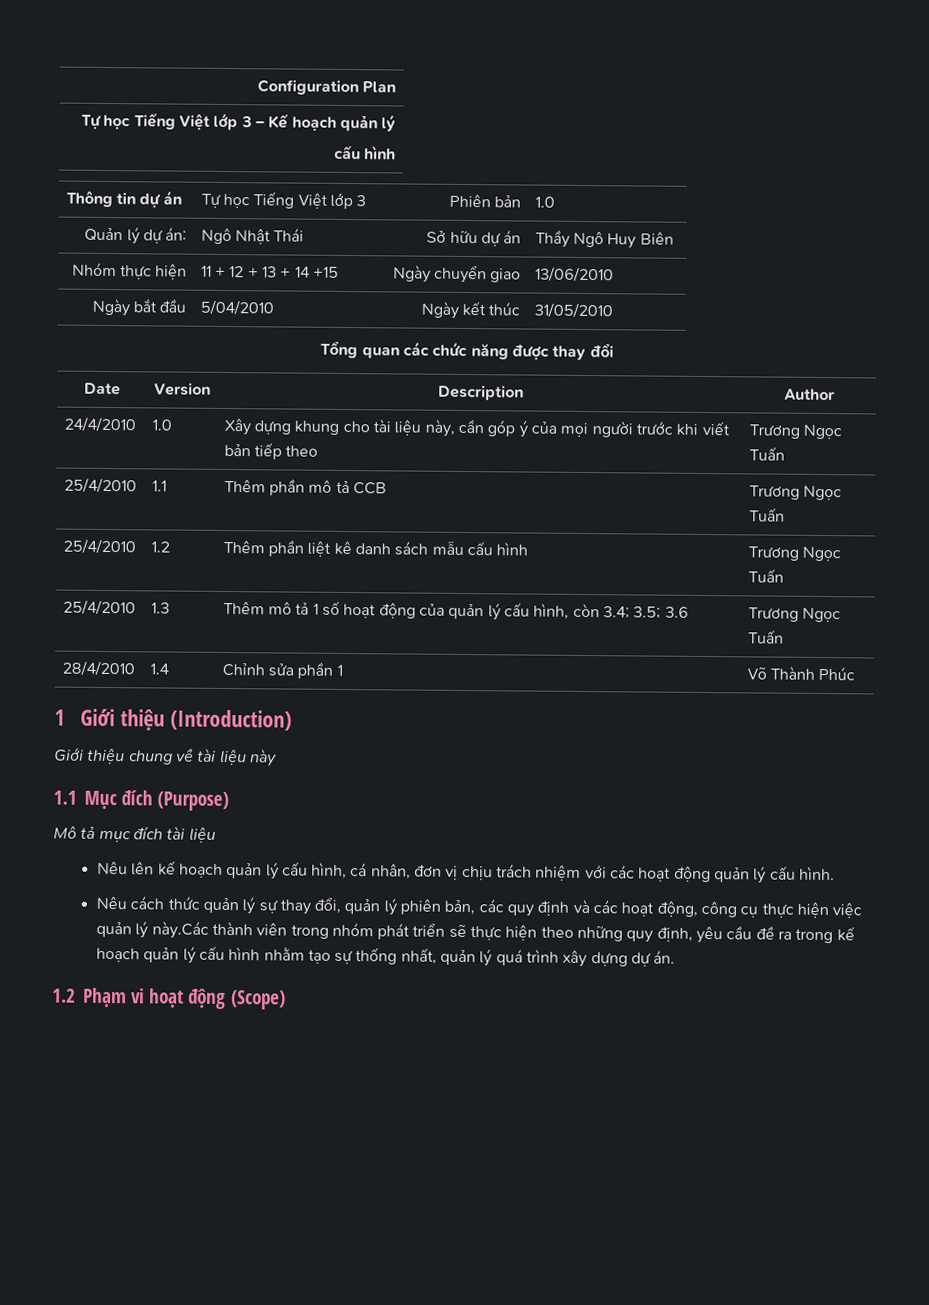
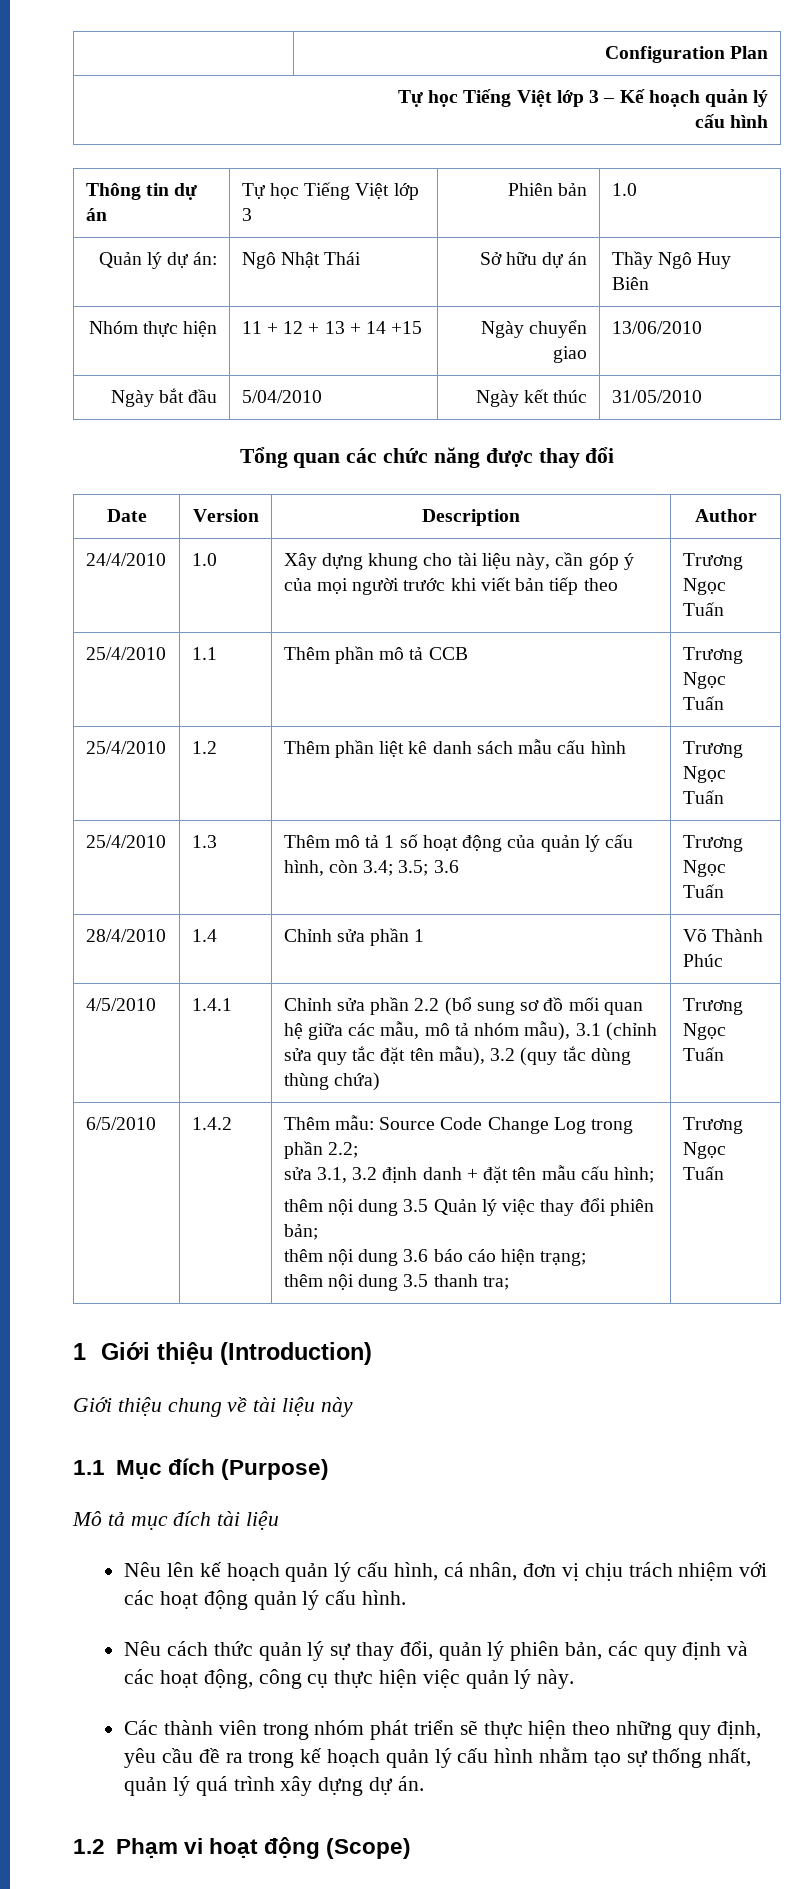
+ 4/5/2010 | 1.4.1 | Chỉnh sửa phần 2.2 (bổ sung sơ đồ mối quan hệ giữa các mẫu, mô tả nhóm mẫu), 3.1 (chỉnh sửa quy tắc đặt tên mẫu), 3.2 (quy tắc dùng thùng chứa) | Trương Ngọc Tuấn
+ 6/5/2010 | 1.4.2 | Thêm mẫu: Source Code Change Log trong phần 2.2;
+ sửa 3.1, 3.2 định danh + đặt tên mẫu cấu hình;
+ thêm nội dung 3.5 Quản lý việc thay đổi phiên bản;
+ thêm nội dung 3.6 báo cáo hiện trạng;
+ thêm nội dung 3.5 thanh tra; | Trương Ngọc Tuấn
- Nêu cách thức quản lý sự thay đổi, quản lý phiên bản, các quy định và các hoạt động, công cụ thực hiện việc quản lý này.Các thành viên trong nhóm phát triển sẽ thực hiện theo những quy định, yêu cầu đề ra trong kế hoạch quản lý cấu hình nhằm tạo sự thống nhất, quản lý quá trình xây dựng dự án.
+ Nêu cách thức quản lý sự thay đổi, quản lý phiên bản, các quy định và các hoạt động, công cụ thực hiện việc quản lý này.
+ Các thành viên trong nhóm phát triển sẽ thực hiện theo những quy định, yêu cầu đề ra trong kế hoạch quản lý cấu hình nhằm tạo sự thống nhất, quản lý quá trình xây dựng dự án.

